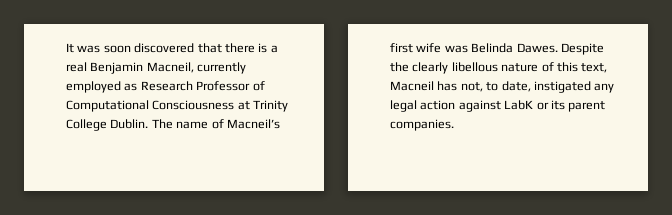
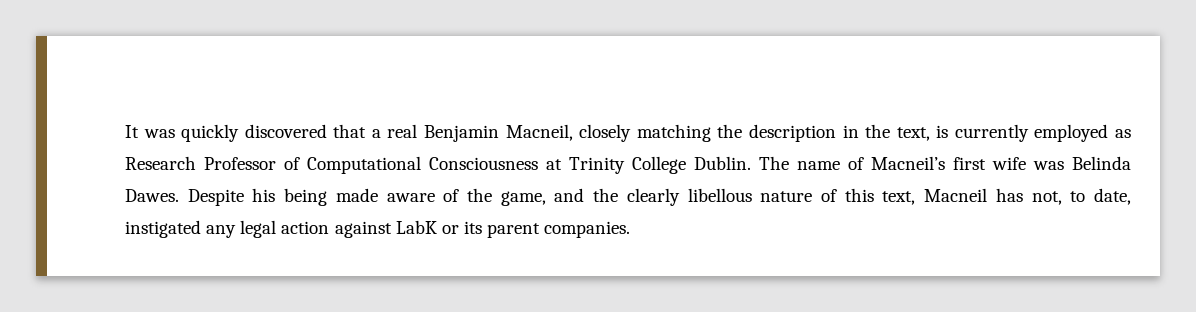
- It was soon discovered that there is a real Benjamin Macneil, currently employed as Research Professor of Computational Consciousness at Trinity College Dublin.
+ It was quickly discovered that a real Benjamin Macneil, closely matching the description in the text, is currently employed as Research Professor of Computational Consciousness at Trinity College Dublin.
- Despite the clearly libellous nature of this text, Macneil has not, to date, instigated any legal action against LabK or its parent companies.
+ Despite his being made aware of the game, and the clearly libellous nature of this text, Macneil has not, to date, instigated any legal action against LabK or its parent companies.

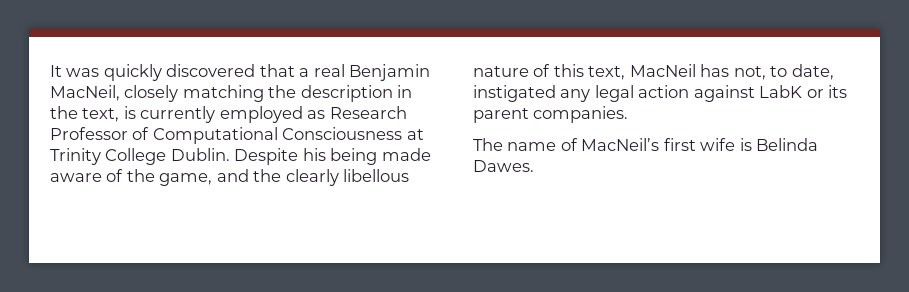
- It was quickly discovered that a real Benjamin Macneil, closely matching the description in the text, is currently employed as Research Professor of Computational Consciousness at Trinity College Dublin.
+ It was quickly discovered that a real Benjamin MacNeil, closely matching the description in the text, is currently employed as Research Professor of Computational Consciousness at Trinity College Dublin.
- The name of Macneil’s first wife was Belinda Dawes.
- Despite his being made aware of the game, and the clearly libellous nature of this text, Macneil has not, to date, instigated any legal action against LabK or its parent companies.
+ Despite his being made aware of the game, and the clearly libellous nature of this text, MacNeil has not, to date, instigated any legal action against LabK or its parent companies.
+ The name of MacNeil’s first wife is Belinda Dawes.

